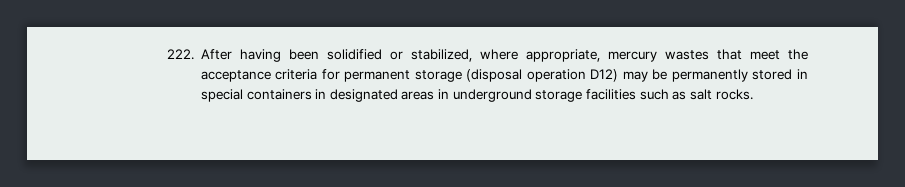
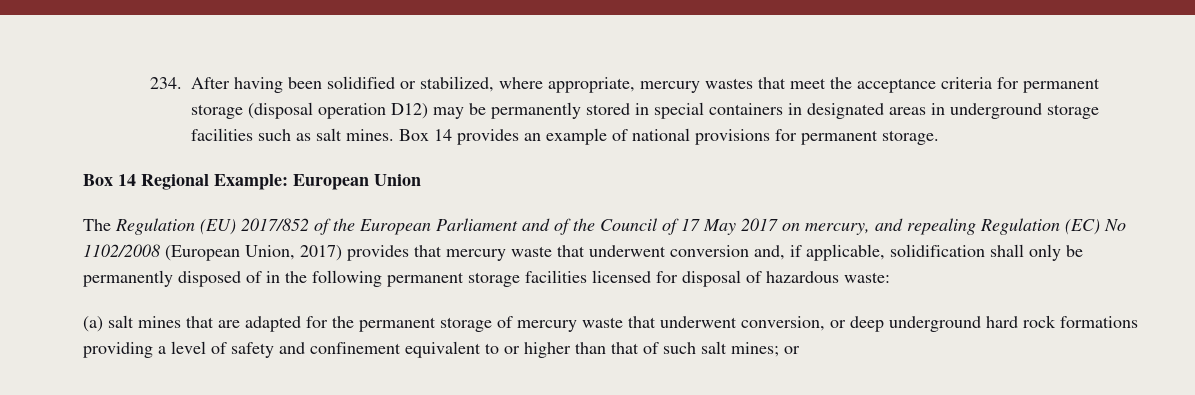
- 222. After having been solidified or stabilized, where appropriate, mercury wastes that meet the acceptance criteria for permanent storage (disposal operation D12) may be permanently stored in special containers in designated areas in underground storage facilities such as salt rocks.
+ 234. After having been solidified or stabilized, where appropriate, mercury wastes that meet the acceptance criteria for permanent storage (disposal operation D12) may be permanently stored in special containers in designated areas in underground storage facilities such as salt mines. Box 14 provides an example of national provisions for permanent storage.
+ Box 14 Regional Example: European Union
+ The Regulation (EU) 2017/852 of the European Parliament and of the Council of 17 May 2017 on mercury, and repealing Regulation (EC) No 1102/2008 (European Union, 2017) provides that mercury waste that underwent conversion and, if applicable, solidification shall only be permanently disposed of in the following permanent storage facilities licensed for disposal of hazardous waste:
+ (a) salt mines that are adapted for the permanent storage of mercury waste that underwent conversion, or deep underground hard rock formations providing a level of safety and confinement equivalent to or higher than that of such salt mines; or

